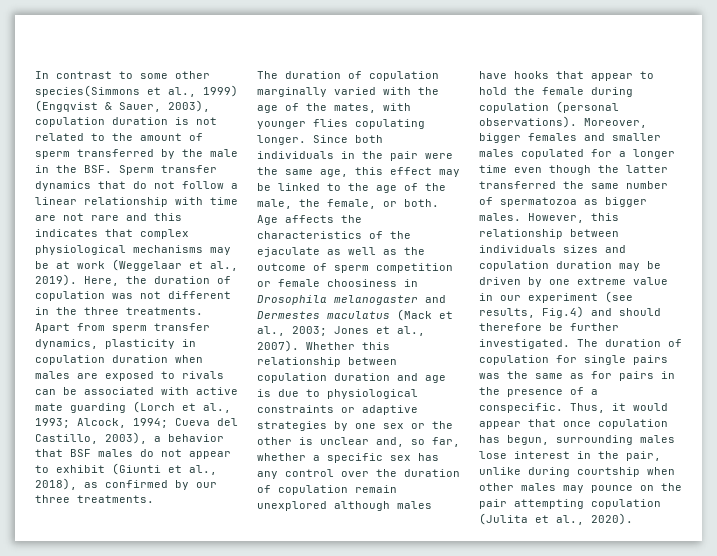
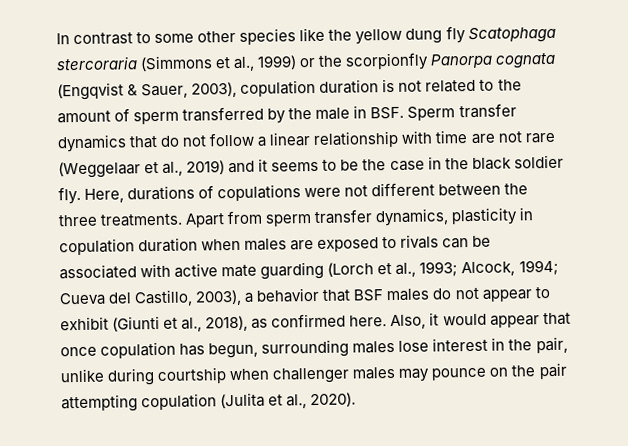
- In contrast to some other species(Simmons et al., 1999) (Engqvist & Sauer, 2003), copulation duration is not related to the amount of sperm transferred by the male in the BSF. Sperm transfer dynamics that do not follow a linear relationship with time are not rare and this indicates that complex physiological mechanisms may be at work (Weggelaar et al., 2019). Here, the duration of copulation was not different in the three treatments.
+ In contrast to some other species like the yellow dung fly Scatophaga stercoraria (Simmons et al., 1999) or the scorpionfly Panorpa cognata (Engqvist & Sauer, 2003), copulation duration is not related to the amount of sperm transferred by the male in BSF. Sperm transfer dynamics that do not follow a linear relationship with time are not rare (Weggelaar et al., 2019) and it seems to be the case in the black soldier fly. Here, durations of copulations were not different between the three treatments.
- Cueva del Castillo, 2003), a behavior that BSF males do not appear to exhibit (Giunti et al., 2018), as confirmed by our three treatments.
- The duration of copulation marginally varied with the age of the mates, with younger flies copulating longer. Since both individuals in the pair were the same age, this effect may be linked to the age of the male, the female, or both. Age affects the characteristics of the ejaculate as well as the outcome of sperm competition or female choosiness in Drosophila melanogaster and Dermestes maculatus (Mack et al., 2003; Jones et al., 2007). Whether this relationship between copulation duration and age is due to physiological constraints or adaptive strategies by one sex or the other is unclear and, so far, whether a specific sex has any control over the duration of copulation remain unexplored although males have hooks that appear to hold the female during copulation (personal observations). Moreover, bigger females and smaller males copulated for a longer time even though the latter transferred the same number of spermatozoa as bigger males. However, this relationship between individuals sizes and copulation duration may be driven by one extreme value in our experiment (see results, Fig.4) and should therefore be further investigated. The duration of copulation for single pairs was the same as for pairs in the presence of a conspecific. Thus, it would appear that once copulation has begun, surrounding males lose interest in the pair, unlike during courtship when other males may pounce on the pair attempting copulation (Julita et al., 2020).
+ Cueva del Castillo, 2003), a behavior that BSF males do not appear to exhibit (Giunti et al., 2018), as confirmed here. Also, it would appear that once copulation has begun, surrounding males lose interest in the pair, unlike during courtship when challenger males may pounce on the pair attempting copulation (Julita et al., 2020).

